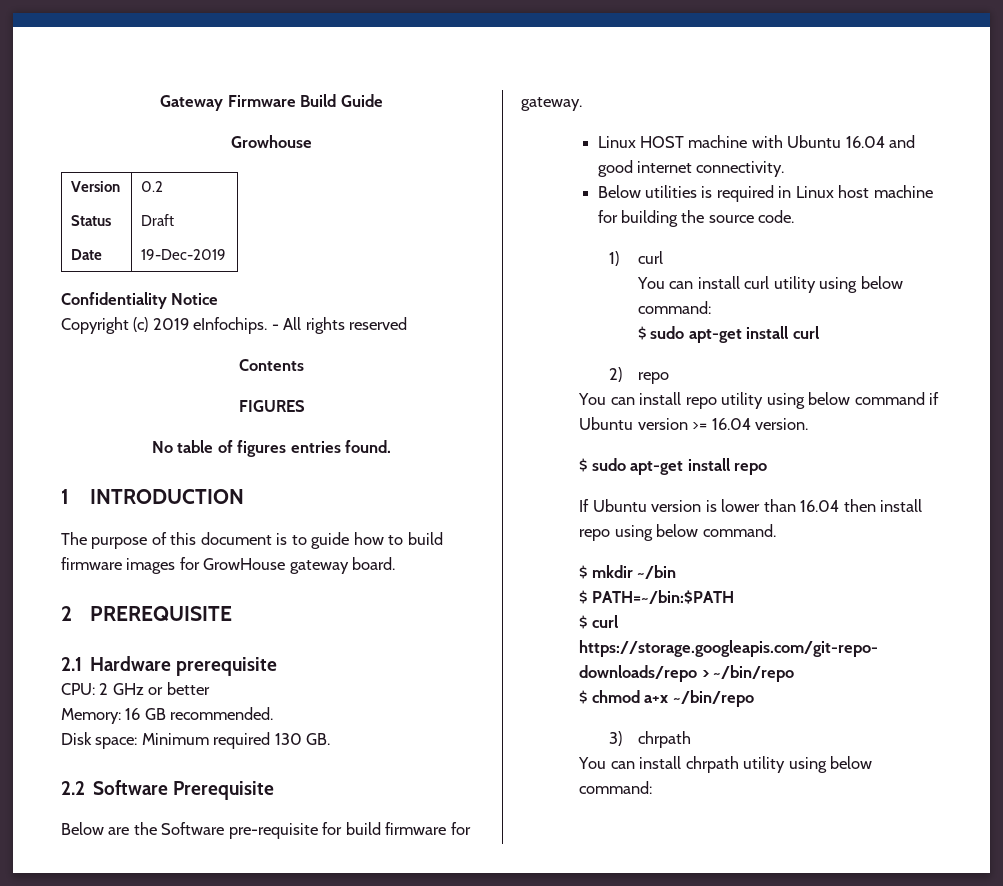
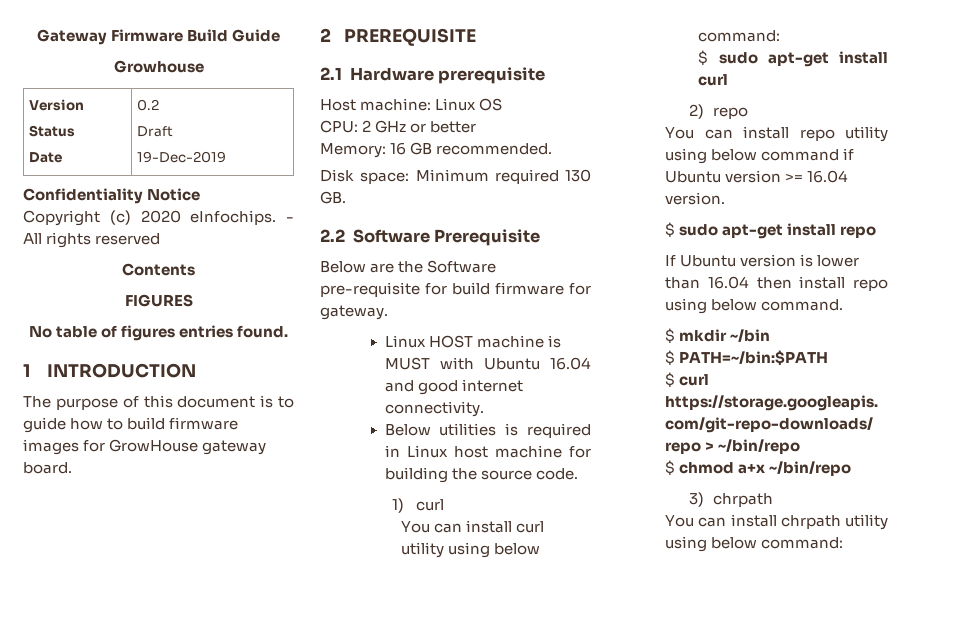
- Copyright (c) 2019 eInfochips.
+ Copyright (c) 2020 eInfochips.
+ Host machine: Linux OS
- Linux HOST machine with Ubuntu 16.04 and good internet connectivity.
+ Linux HOST machine is MUST with Ubuntu 16.04 and good internet connectivity.

